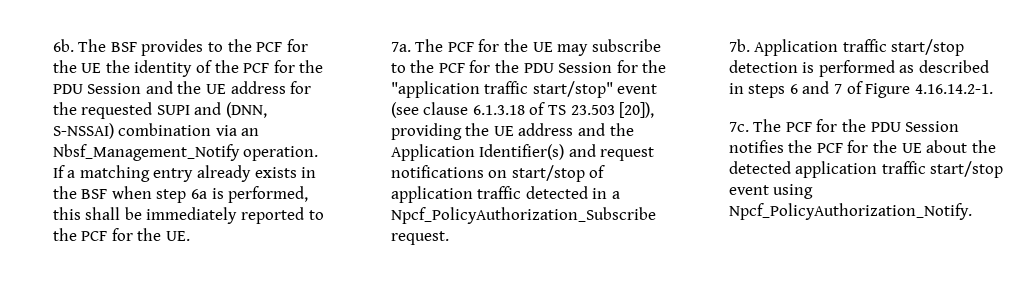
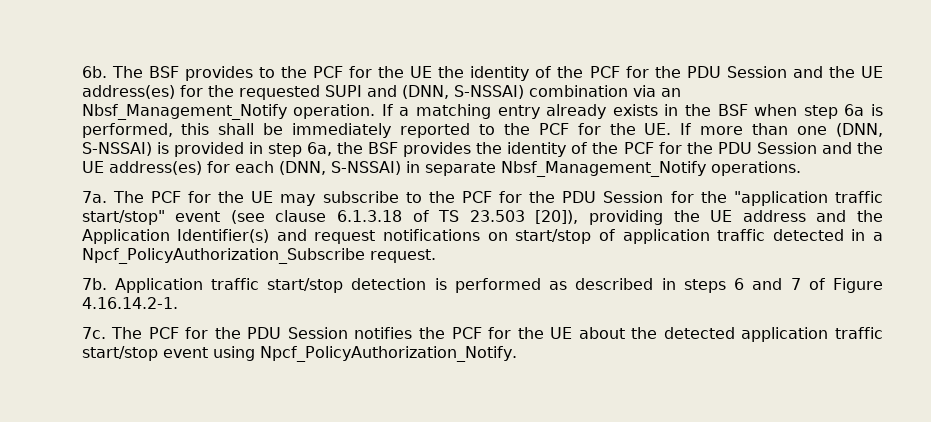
- The BSF provides to the PCF for the UE the identity of the PCF for the PDU Session and the UE address for the requested SUPI and (DNN, S-NSSAI) combination via an Nbsf_Management_Notify operation.
+ The BSF provides to the PCF for the UE the identity of the PCF for the PDU Session and the UE address(es) for the requested SUPI and (DNN, S-NSSAI) combination via an Nbsf_Management_Notify operation.
- If a matching entry already exists in the BSF when step 6a is performed, this shall be immediately reported to the PCF for the UE.
+ If a matching entry already exists in the BSF when step 6a is performed, this shall be immediately reported to the PCF for the UE. If more than one (DNN, S-NSSAI) is provided in step 6a, the BSF provides the identity of the PCF for the PDU Session and the UE address(es) for each (DNN, S-NSSAI) in separate Nbsf_Management_Notify operations.

